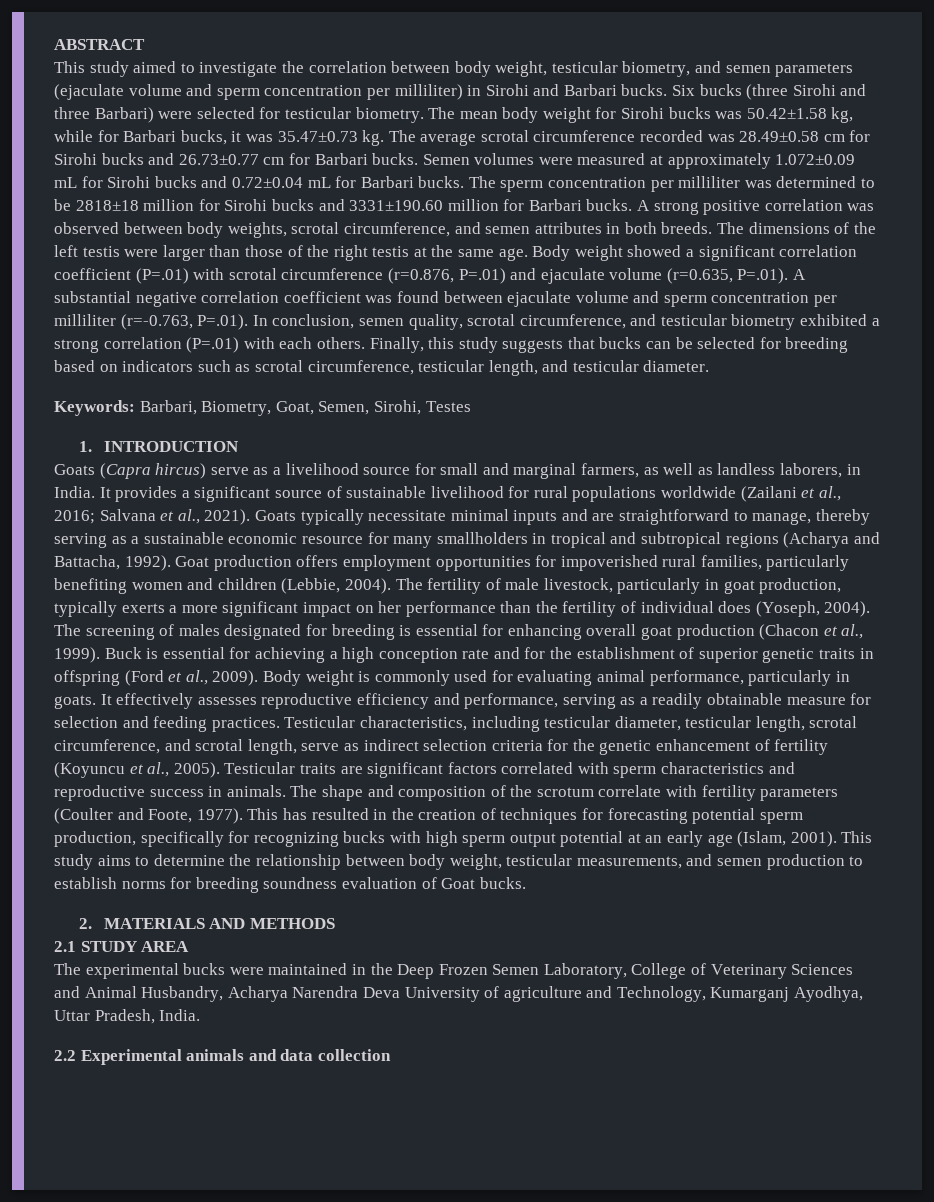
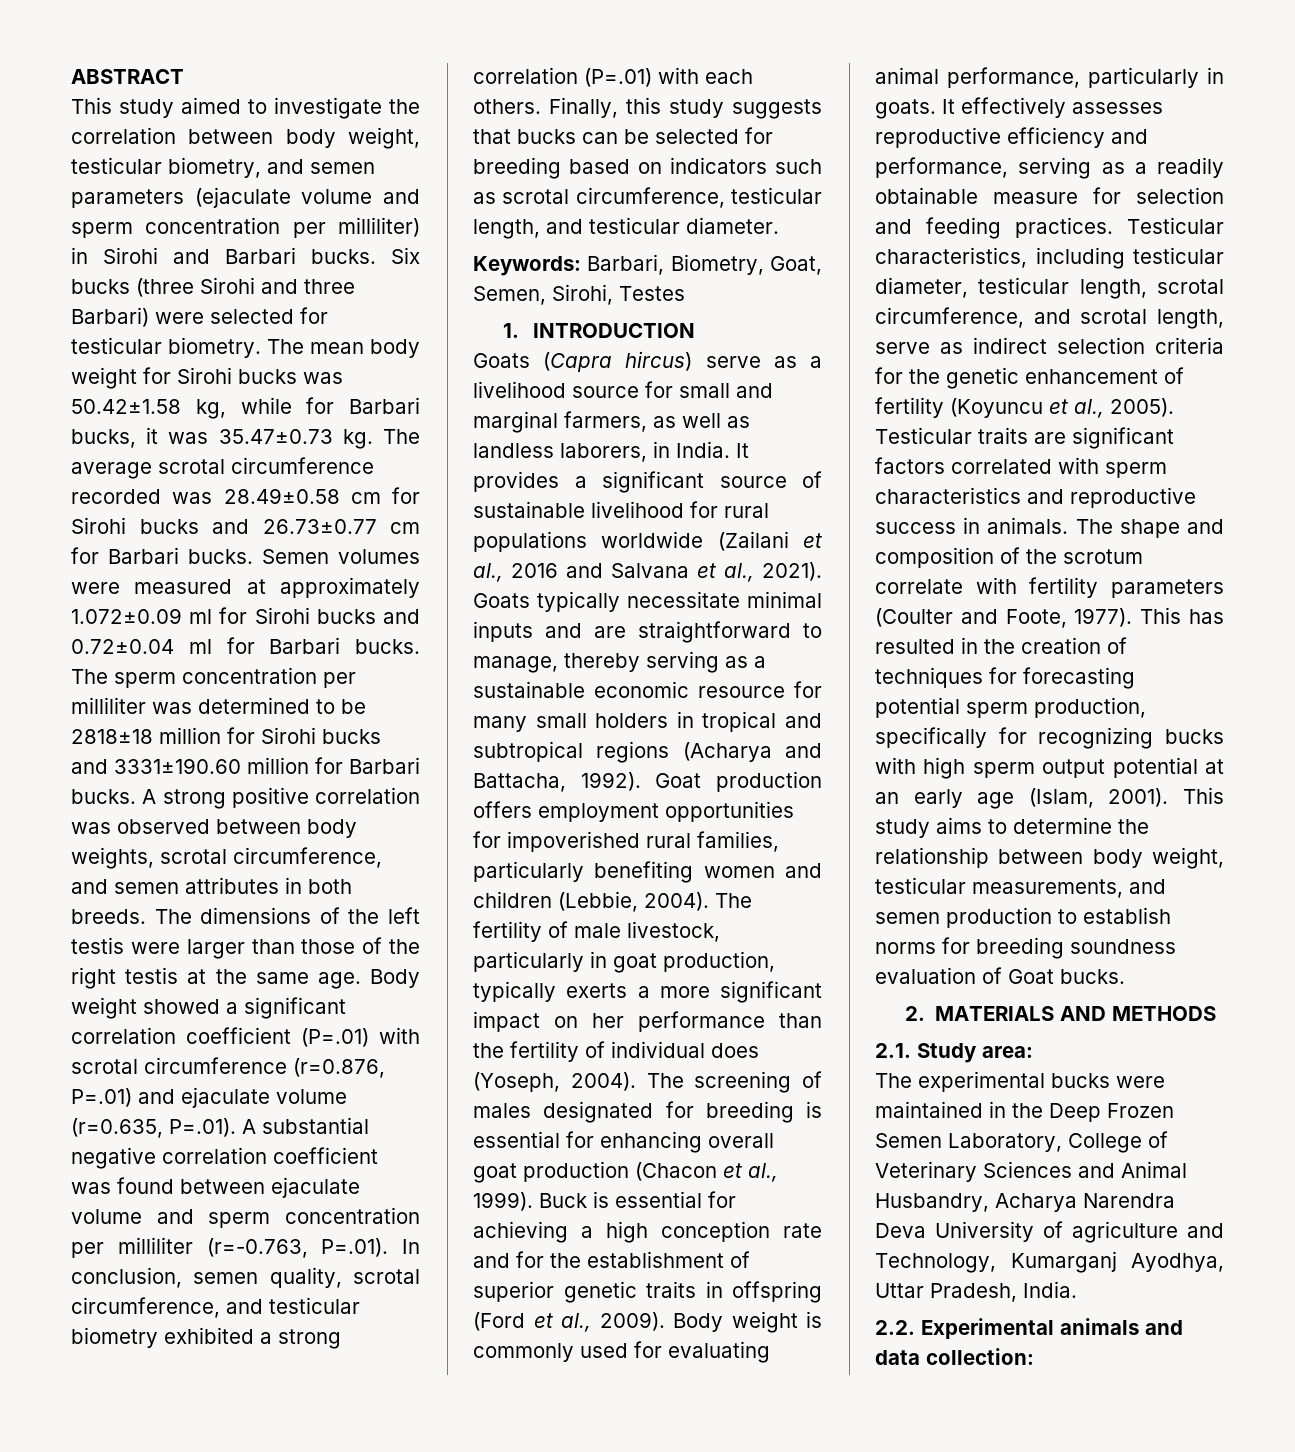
- Semen volumes were measured at approximately 1.072±0.09 mL for Sirohi bucks and 0.72±0.04 mL for Barbari bucks.
+ Semen volumes were measured at approximately 1.072±0.09 ml for Sirohi bucks and 0.72±0.04 ml for Barbari bucks.
- It provides a significant source of sustainable livelihood for rural populations worldwide (Zailani et al., 2016; Salvana et al., 2021).
+ It provides a significant source of sustainable livelihood for rural populations worldwide (Zailani et al., 2016 and Salvana et al., 2021).
- Goats typically necessitate minimal inputs and are straightforward to manage, thereby serving as a sustainable economic resource for many smallholders in tropical and subtropical regions (Acharya and Battacha, 1992).
+ Goats typically necessitate minimal inputs and are straightforward to manage, thereby serving as a sustainable economic resource for many small holders in tropical and subtropical regions (Acharya and Battacha, 1992).
- 2.1 STUDY AREA
+ 2.1. Study area:
- 2.2 Experimental animals and data collection
+ 2.2. Experimental animals and data collection:

